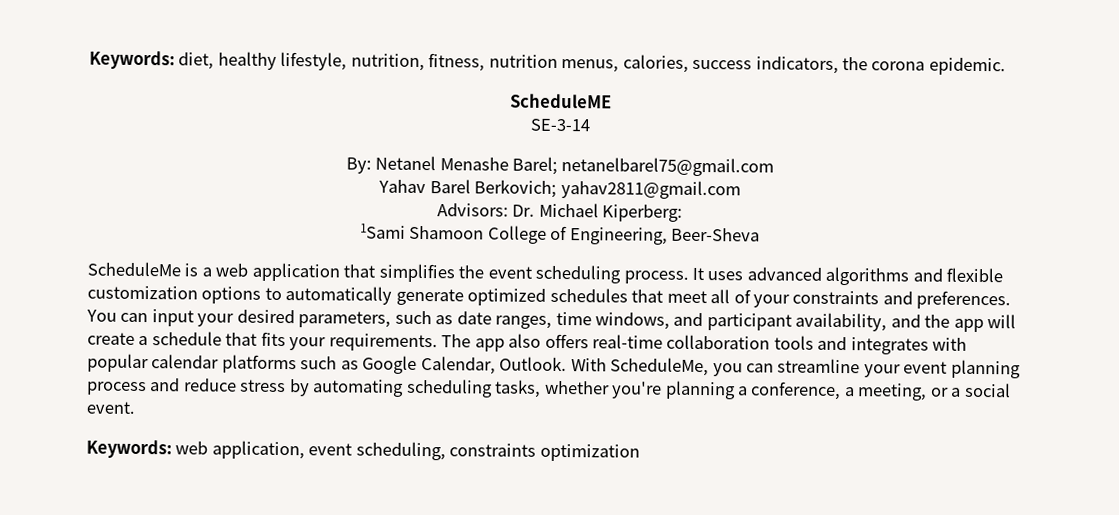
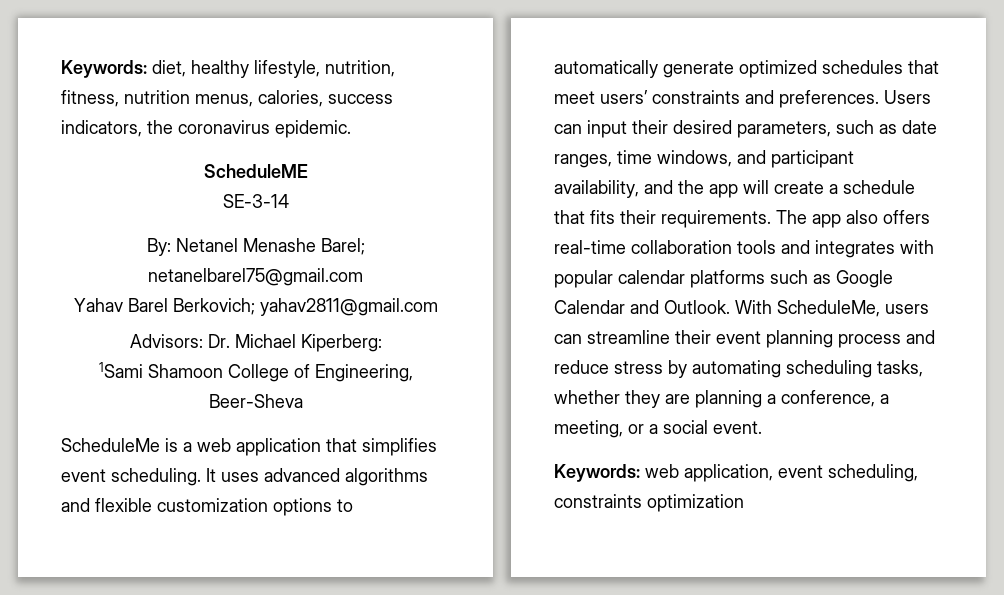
- Keywords: diet, healthy lifestyle, nutrition, fitness, nutrition menus, calories, success indicators, the corona epidemic.
+ Keywords: diet, healthy lifestyle, nutrition, fitness, nutrition menus, calories, success indicators, the coronavirus epidemic.
- ScheduleMe is a web application that simplifies the event scheduling process.
+ ScheduleMe is a web application that simplifies event scheduling.
- It uses advanced algorithms and flexible customization options to automatically generate optimized schedules that meet all of your constraints and preferences.
+ It uses advanced algorithms and flexible customization options to automatically generate optimized schedules that meet users’ constraints and preferences.
- You can input your desired parameters, such as date ranges, time windows, and participant availability, and the app will create a schedule that fits your requirements.
+ Users can input their desired parameters, such as date ranges, time windows, and participant availability, and the app will create a schedule that fits their requirements.
- The app also offers real-time collaboration tools and integrates with popular calendar platforms such as Google Calendar, Outlook.
+ The app also offers real-time collaboration tools and integrates with popular calendar platforms such as Google Calendar and Outlook.
- With ScheduleMe, you can streamline your event planning process and reduce stress by automating scheduling tasks, whether you're planning a conference, a meeting, or a social event.
+ With ScheduleMe, users can streamline their event planning process and reduce stress by automating scheduling tasks, whether they are planning a conference, a meeting, or a social event.

